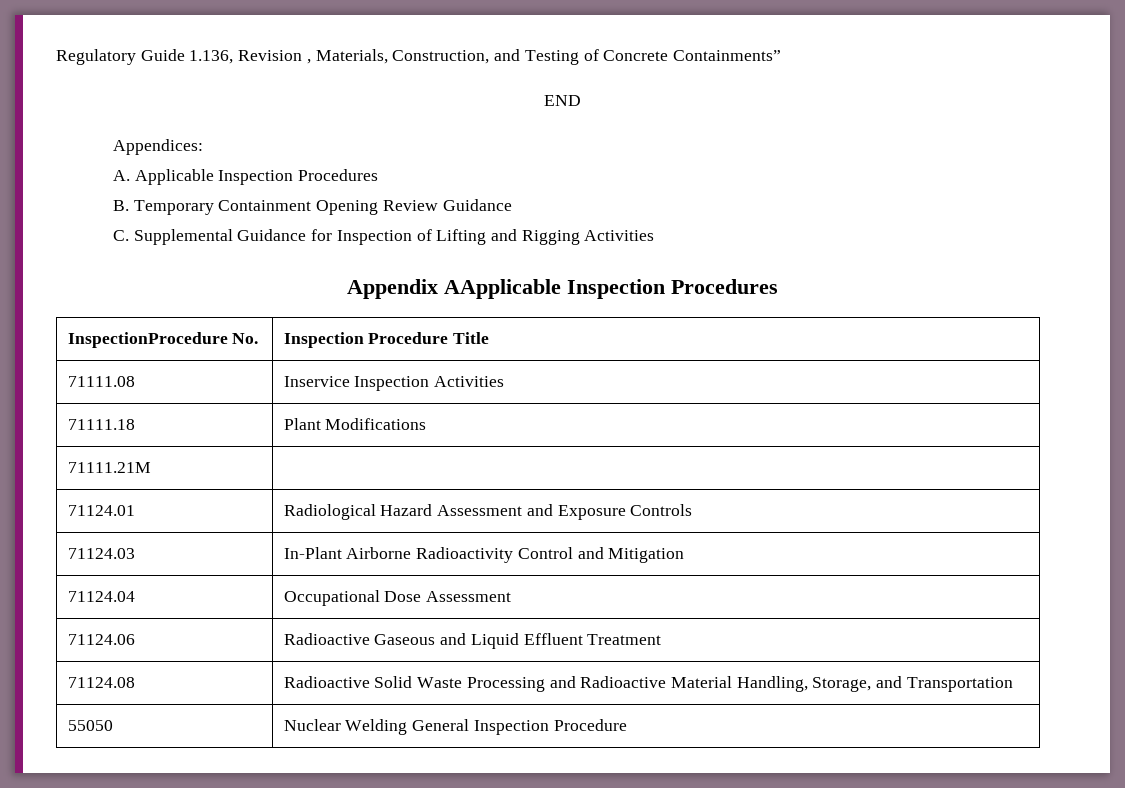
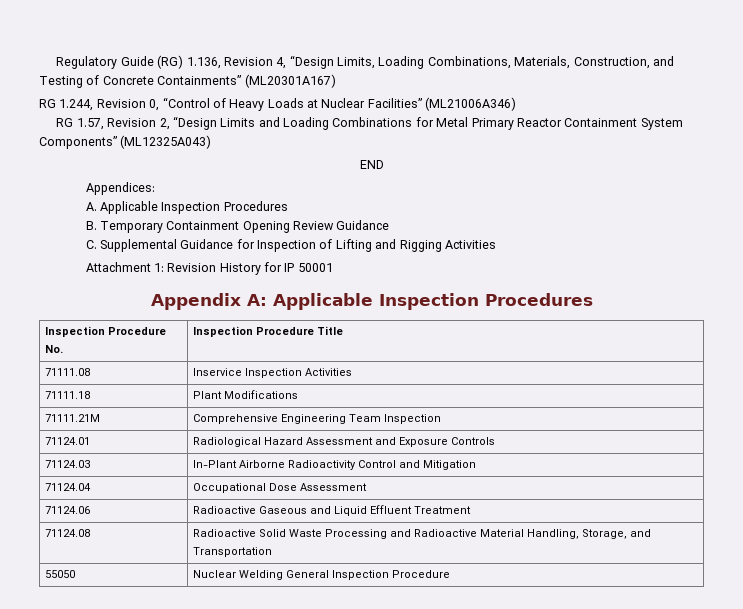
- Regulatory Guide 1.136, Revision , Materials, Construction, and Testing of Concrete Containments”
+ Regulatory Guide (RG) 1.136, Revision 4, “Design Limits, Loading Combinations, Materials, Construction, and Testing of Concrete Containments” (ML20301A167)
+ RG 1.244, Revision 0, “Control of Heavy Loads at Nuclear Facilities” (ML21006A346)
+ RG 1.57, Revision 2, “Design Limits and Loading Combinations for Metal Primary Reactor Containment System Components” (ML12325A043)
+ Attachment 1: Revision History for IP 50001
- Appendix AApplicable Inspection Procedures
- InspectionProcedure No. | Inspection Procedure Title
+ Appendix A: Applicable Inspection Procedures
+ Inspection Procedure No. | Inspection Procedure Title
- 71111.21M |
+ 71111.21M | Comprehensive Engineering Team Inspection

